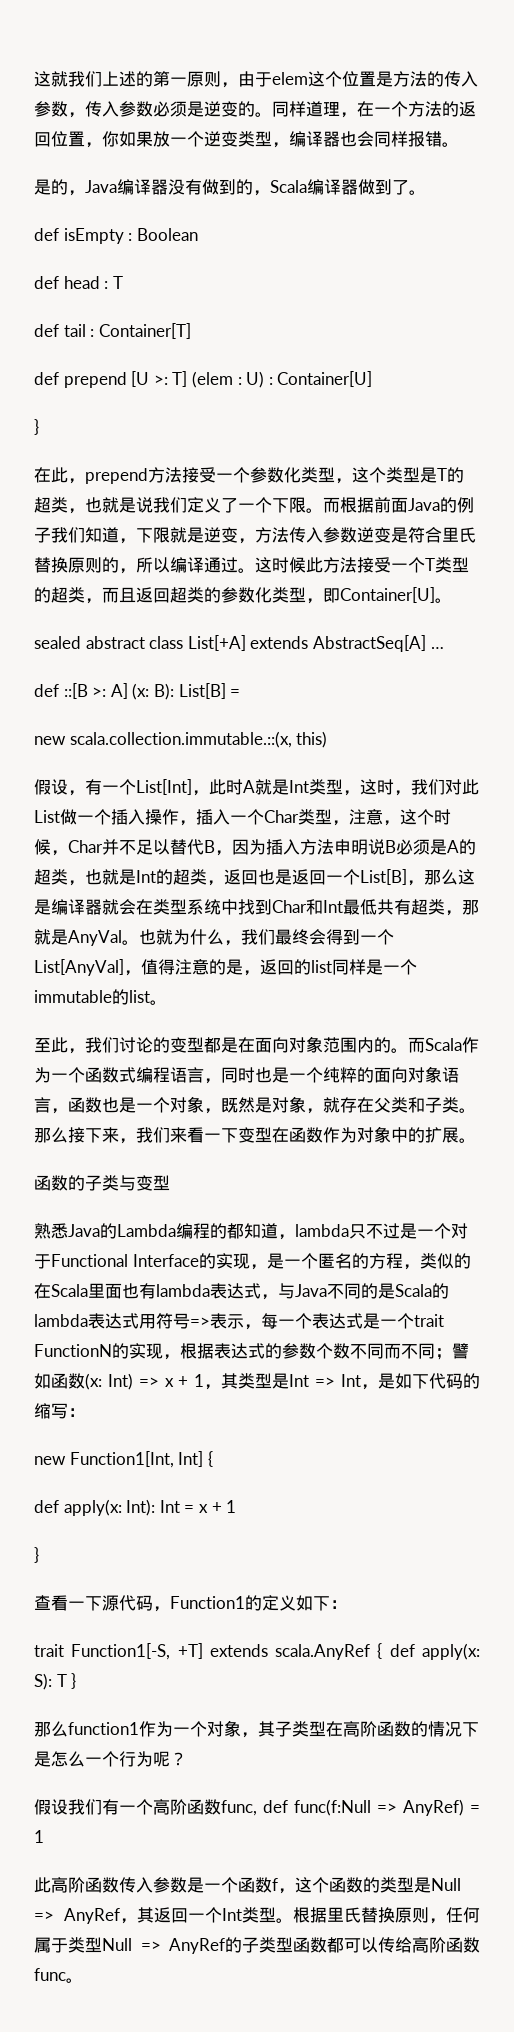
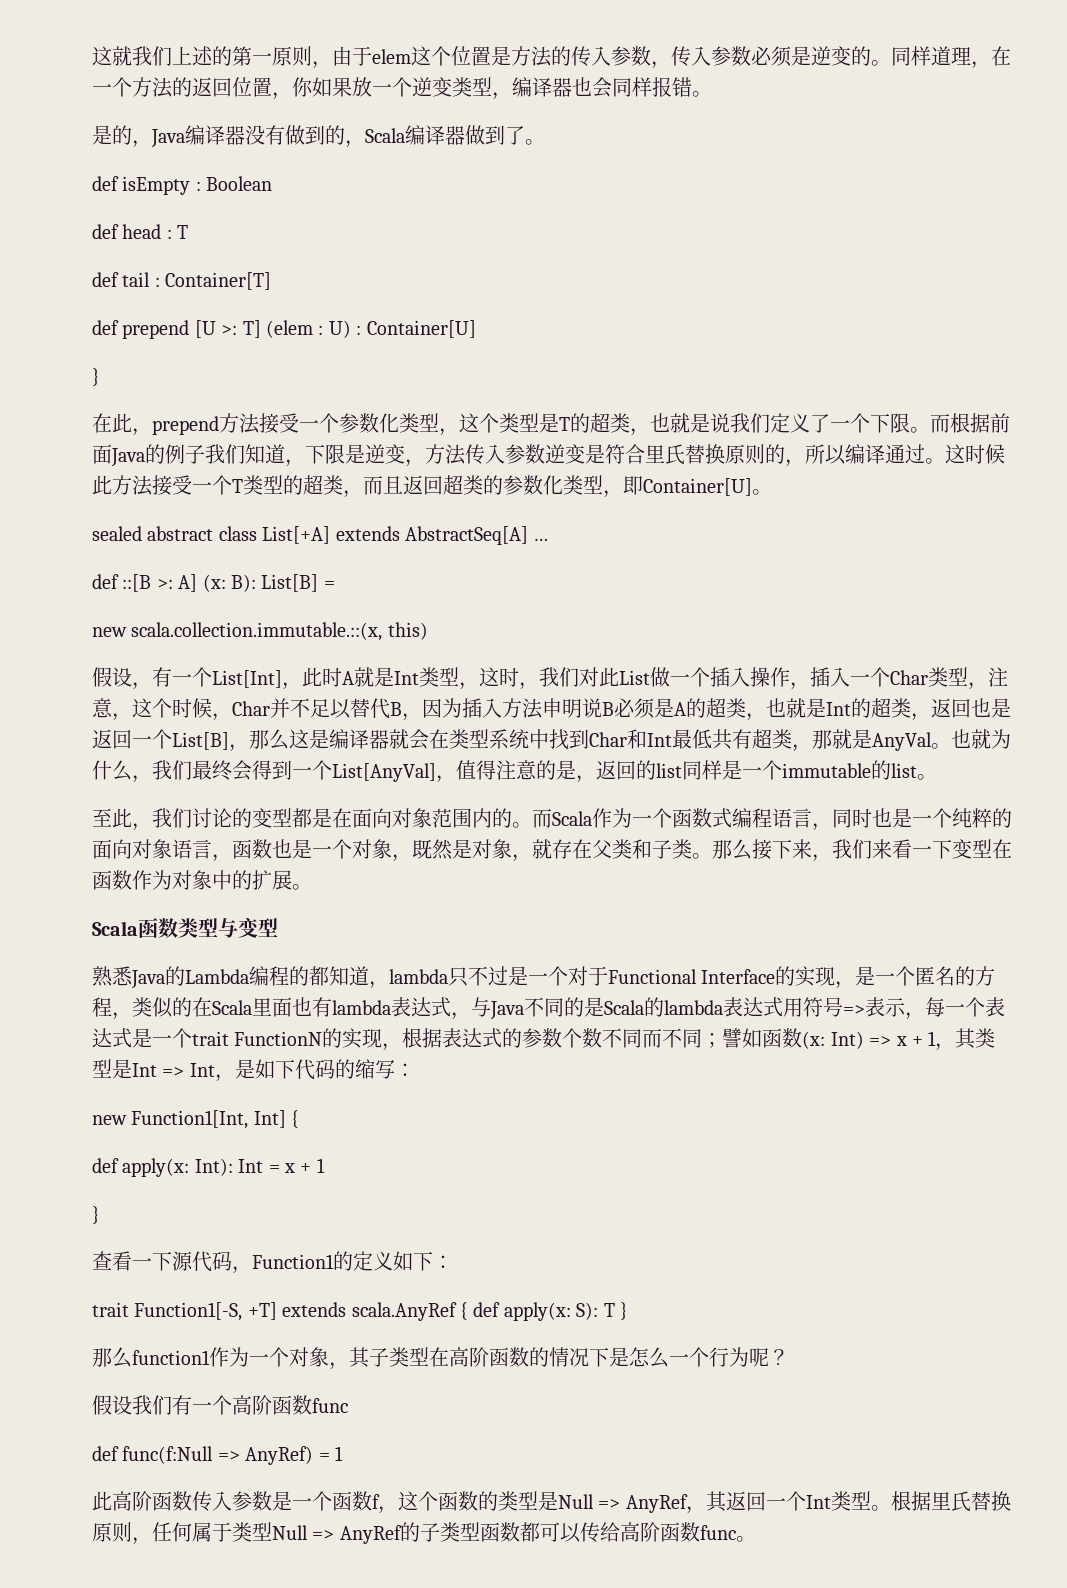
- 而根据前面Java的例子我们知道，下限就是逆变，方法传入参数逆变是符合里氏替换原则的，所以编译通过。
+ 而根据前面Java的例子我们知道，下限是逆变，方法传入参数逆变是符合里氏替换原则的，所以编译通过。
- 函数的子类与变型
+ Scala函数类型与变型
- 假设我们有一个高阶函数func, def func(f:Null => AnyRef) = 1
+ 假设我们有一个高阶函数func
+ def func(f:Null => AnyRef) = 1

